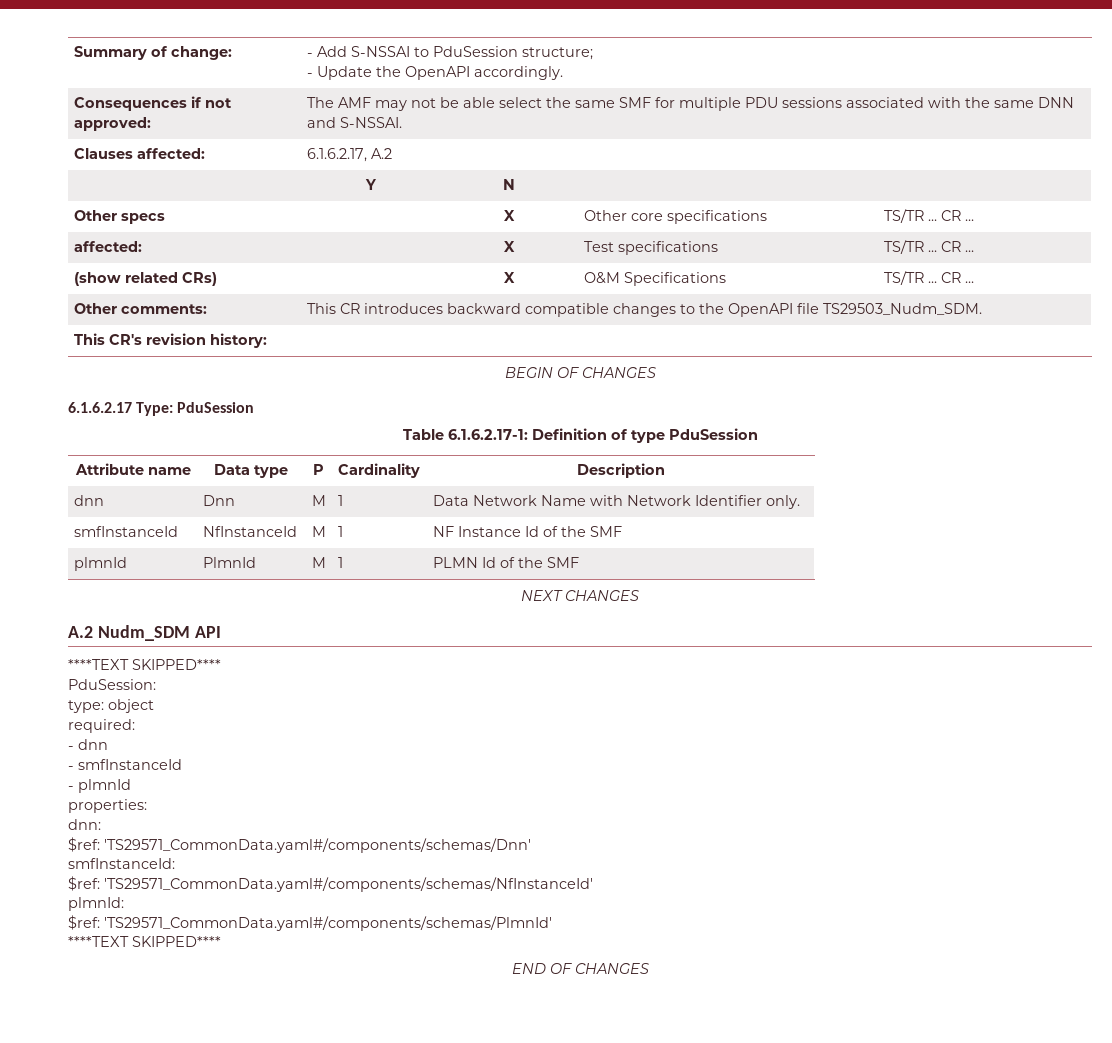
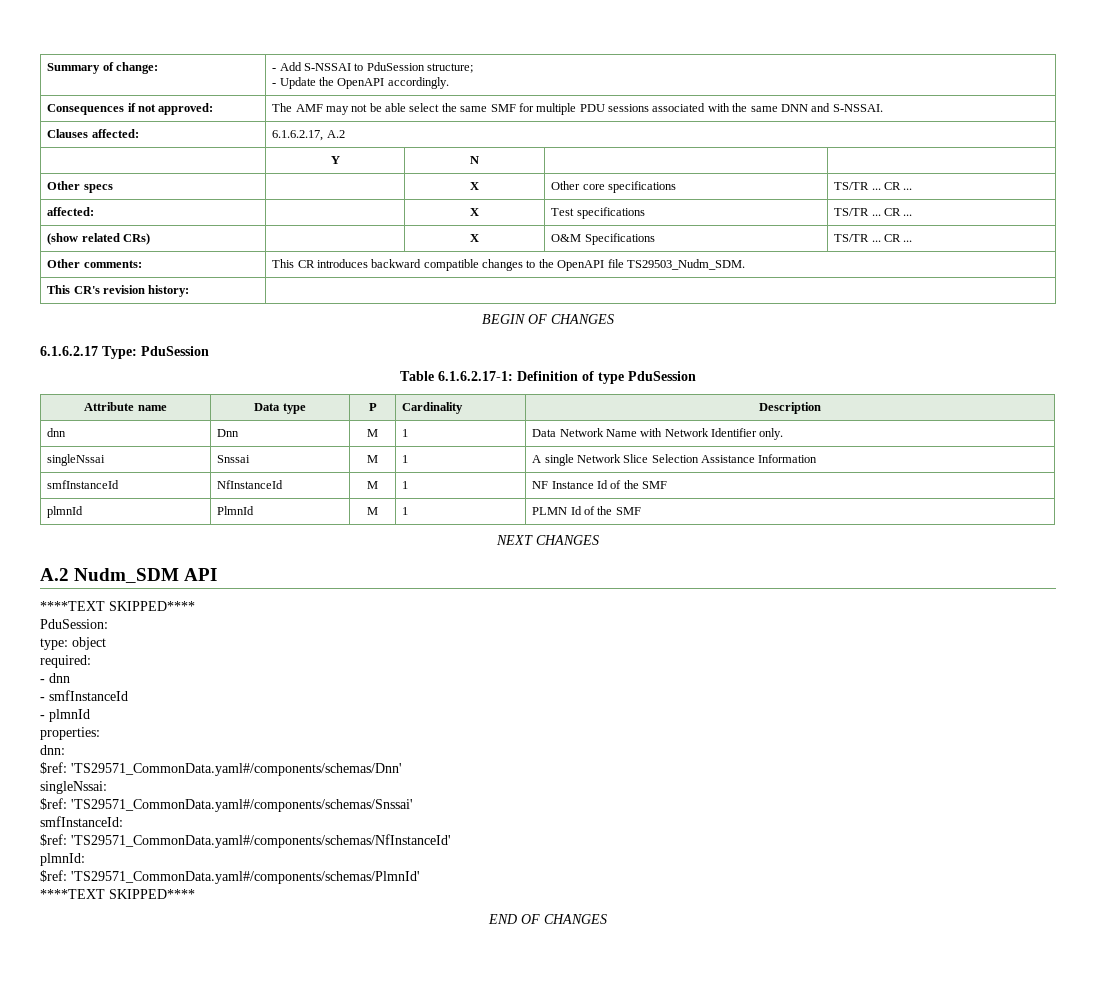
+ singleNssai | Snssai | M | 1 | A single Network Slice Selection Assistance Information
+ singleNssai:
+ $ref: 'TS29571_CommonData.yaml#/components/schemas/Snssai'

